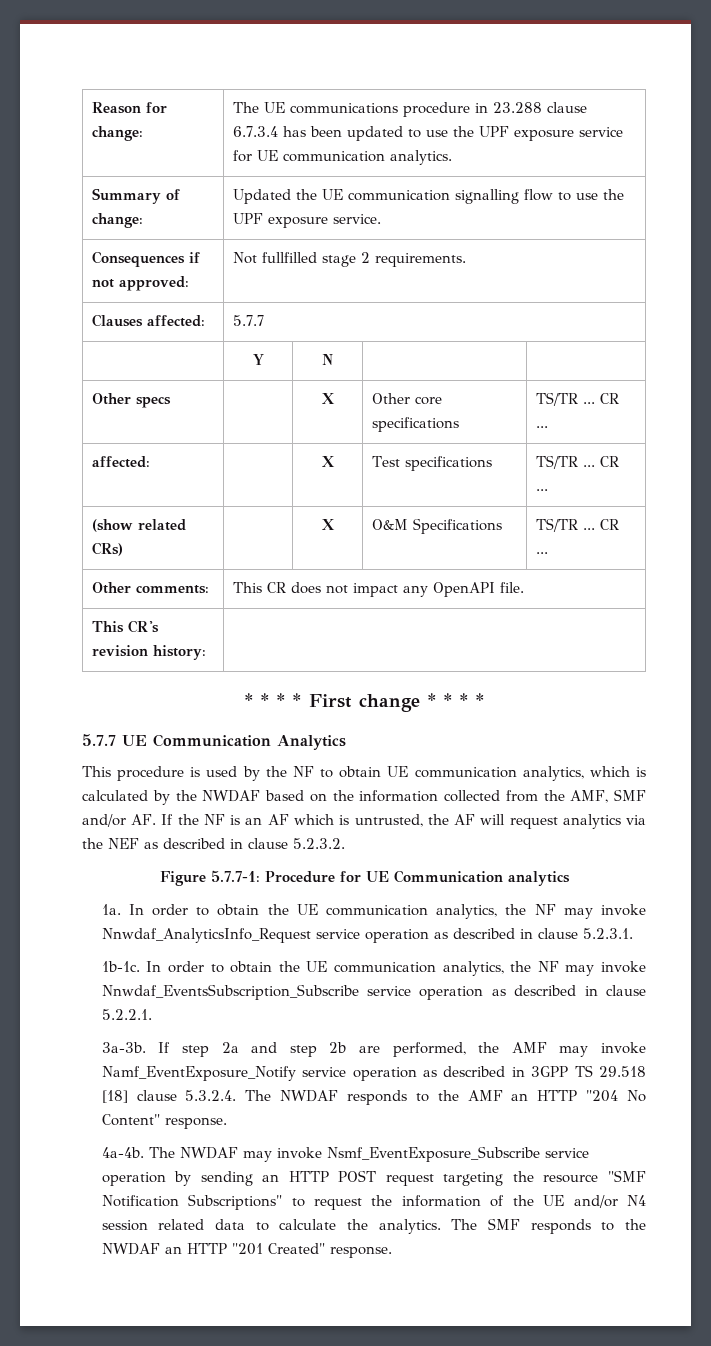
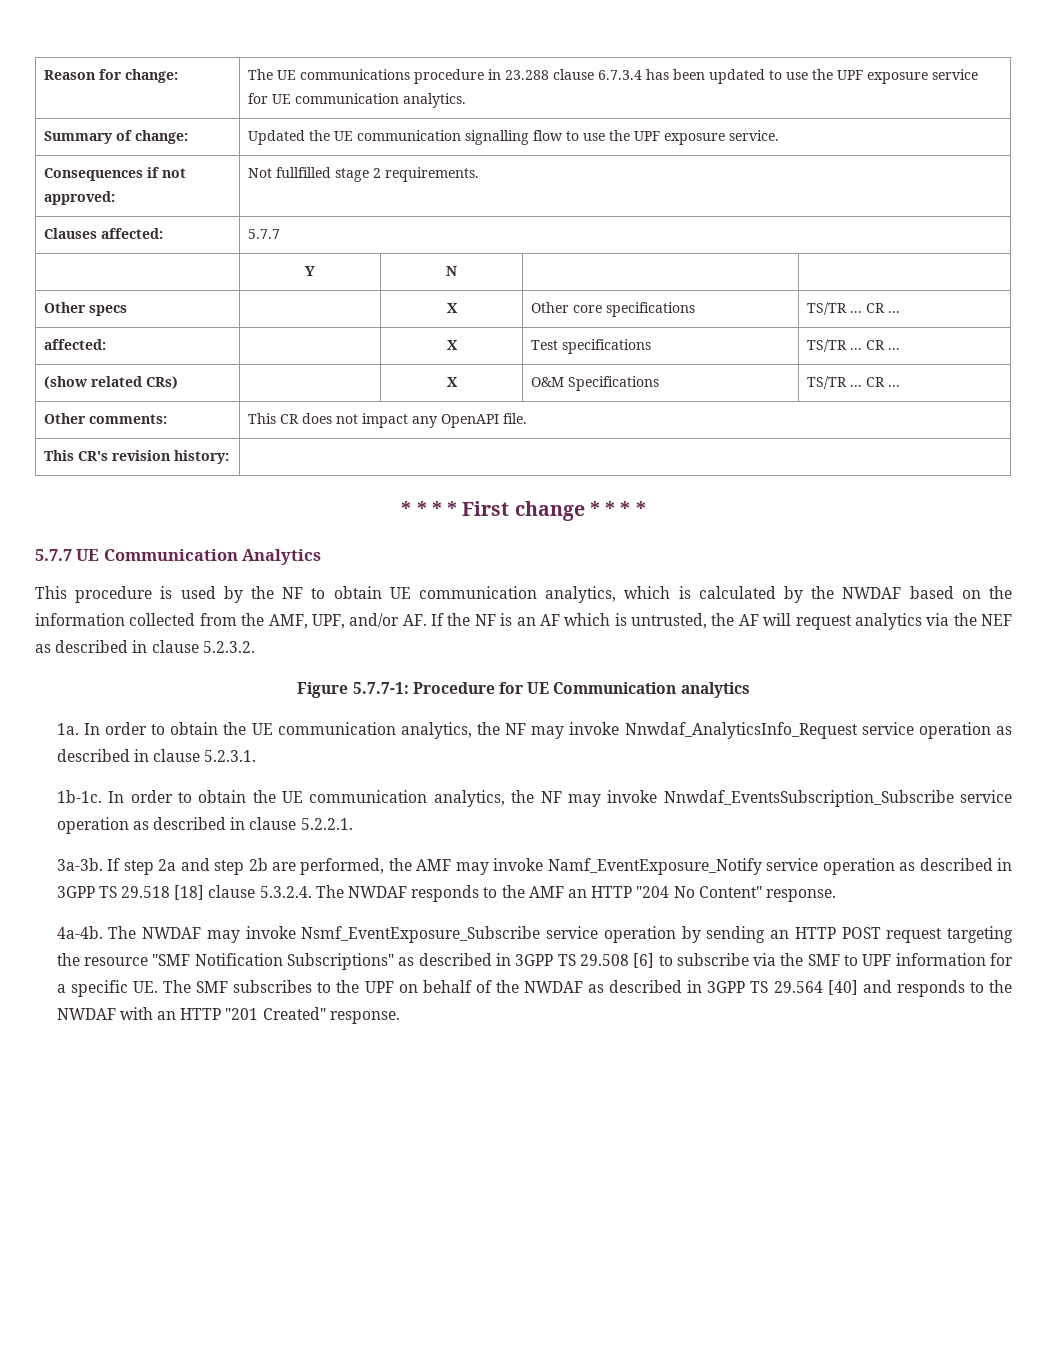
- This procedure is used by the NF to obtain UE communication analytics, which is calculated by the NWDAF based on the information collected from the AMF, SMF and/or AF. If the NF is an AF which is untrusted, the AF will request analytics via the NEF as described in clause 5.2.3.2.
+ This procedure is used by the NF to obtain UE communication analytics, which is calculated by the NWDAF based on the information collected from the AMF, UPF, and/or AF. If the NF is an AF which is untrusted, the AF will request analytics via the NEF as described in clause 5.2.3.2.
- The NWDAF may invoke Nsmf_EventExposure_Subscribe service operation by sending an HTTP POST request targeting the resource "SMF Notification Subscriptions" to request the information of the UE and/or N4 session related data to calculate the analytics. The SMF responds to the NWDAF an HTTP "201 Created" response.
+ The NWDAF may invoke Nsmf_EventExposure_Subscribe service operation by sending an HTTP POST request targeting the resource "SMF Notification Subscriptions" as described in 3GPP TS 29.508 [6] to subscribe via the SMF to UPF information for a specific UE. The SMF subscribes to the UPF on behalf of the NWDAF as described in 3GPP TS 29.564 [40] and responds to the NWDAF with an HTTP "201 Created" response.

